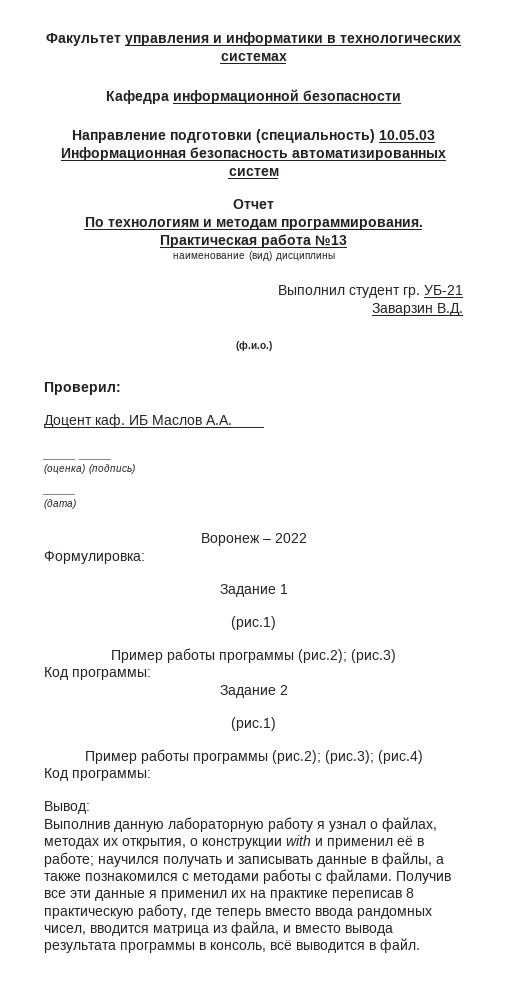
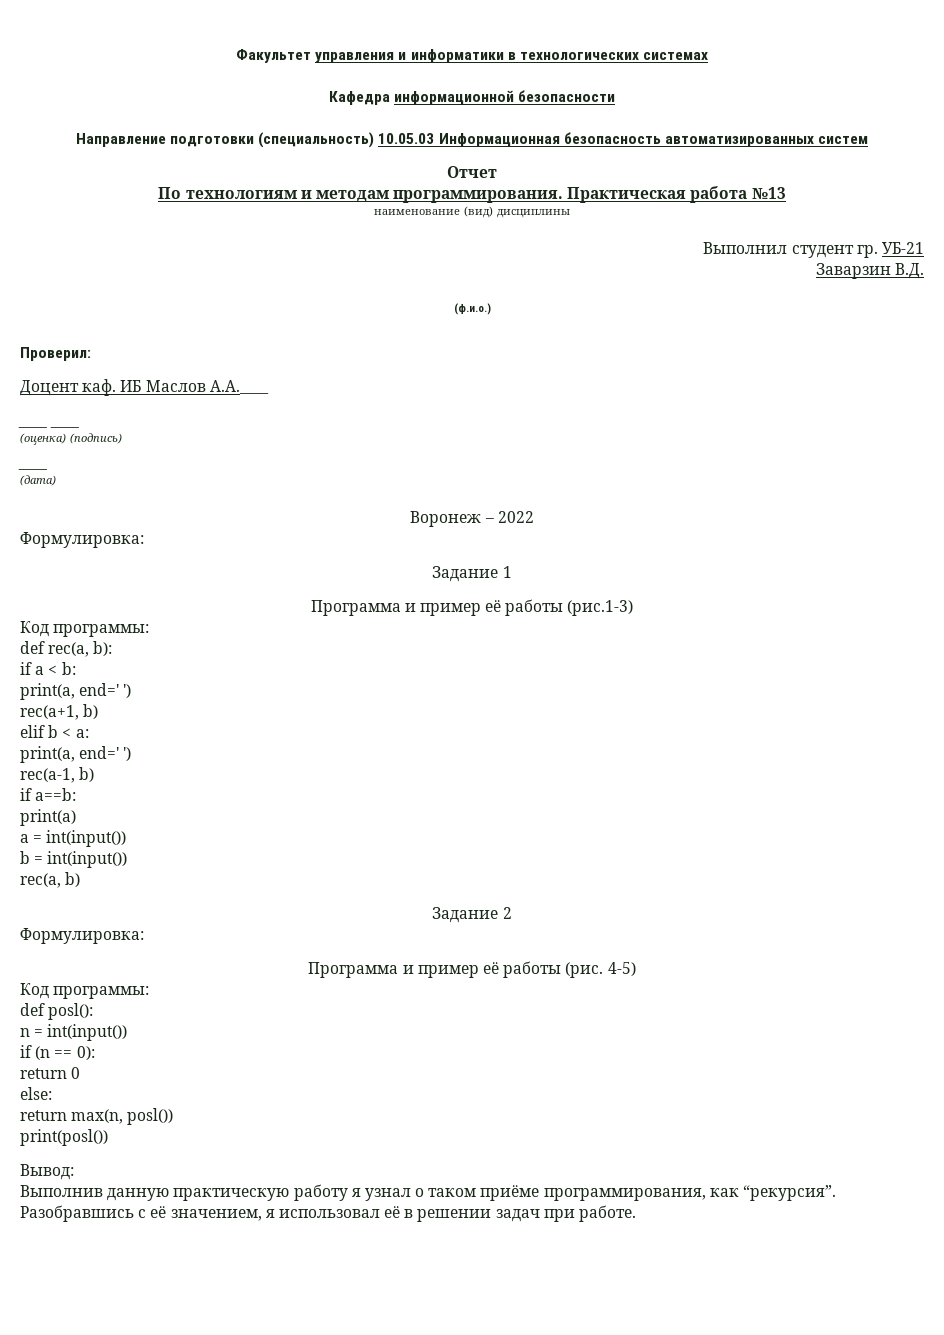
  Задание 1
- (рис.1)
- Пример работы программы (рис.2); (рис.3)
+ Программа и пример её работы (рис.1-3)
  Код программы:
+ def rec(a, b):
+ if a < b:
+ print(a, end=' ')
+ rec(a+1, b)
+ elif b < a:
+ print(a, end=' ')
+ rec(a-1, b)
+ if a==b:
+ print(a)
+ a = int(input())
+ b = int(input())
+ rec(a, b)
  Задание 2
- (рис.1)
- Пример работы программы (рис.2); (рис.3); (рис.4)
+ Формулировка:
+ Программа и пример её работы (рис. 4-5)
  Код программы:
+ def posl():
+ n = int(input())
+ if (n == 0):
+ return 0
+ else:
+ return max(n, posl())
+ print(posl())
- Выполнив данную лабораторную работу я узнал о файлах, методах их открытия, о конструкции with и применил её в работе; научился получать и записывать данные в файлы, а также познакомился с методами работы с файлами. Получив все эти данные я применил их на практике переписав 8 практическую работу, где теперь вместо ввода рандомных чисел, вводится матрица из файла, и вместо вывода результата программы в консоль, всё выводится в файл.
+ Выполнив данную практическую работу я узнал о таком приёме программирования, как “рекурсия”. Разобравшись с её значением, я использовал её в решении задач при работе.

